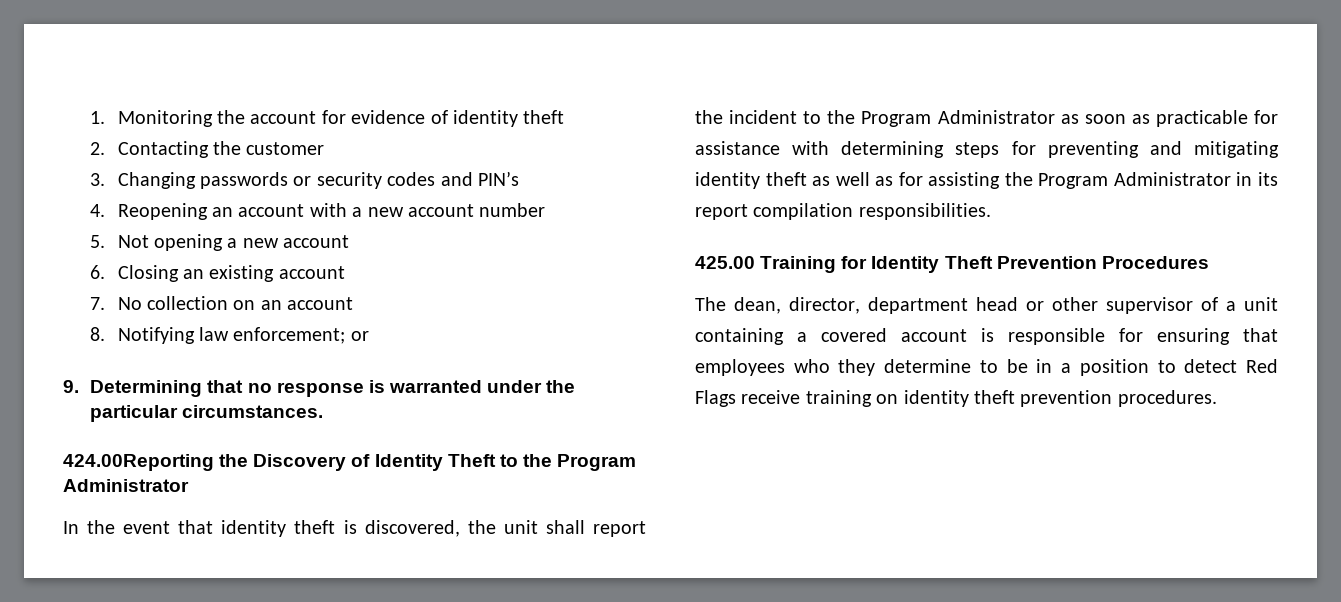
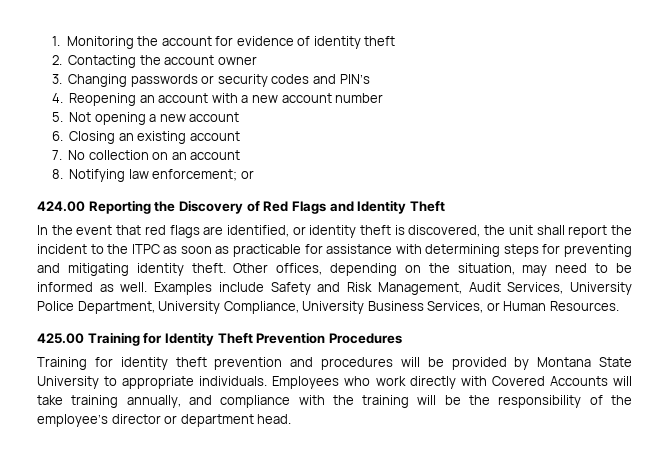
- 2. Contacting the customer
+ 2. Contacting the account owner
- 9. Determining that no response is warranted under the particular circumstances.
- 424.00Reporting the Discovery of Identity Theft to the Program Administrator
+ 424.00 Reporting the Discovery of Red Flags and Identity Theft
- In the event that identity theft is discovered, the unit shall report the incident to the Program Administrator as soon as practicable for assistance with determining steps for preventing and mitigating identity theft as well as for assisting the Program Administrator in its report compilation responsibilities.
+ In the event that red flags are identified, or identity theft is discovered, the unit shall report the incident to the ITPC as soon as practicable for assistance with determining steps for preventing and mitigating identity theft. Other offices, depending on the situation, may need to be informed as well. Examples include Safety and Risk Management, Audit Services, University Police Department, University Compliance, University Business Services, or Human Resources.
- The dean, director, department head or other supervisor of a unit containing a covered account is responsible for ensuring that employees who they determine to be in a position to detect Red Flags receive training on identity theft prevention procedures.
+ Training for identity theft prevention and procedures will be provided by Montana State University to appropriate individuals. Employees who work directly with Covered Accounts will take training annually, and compliance with the training will be the responsibility of the employee’s director or department head.

